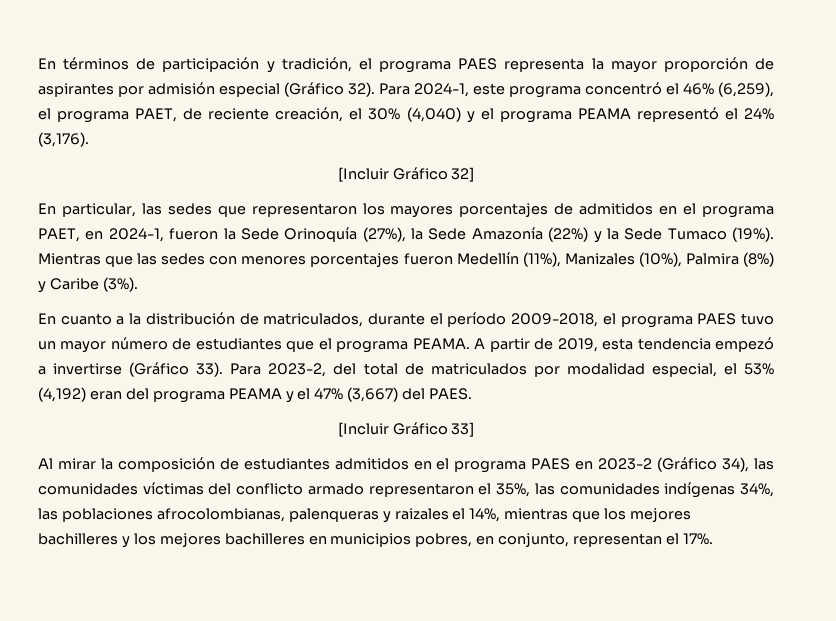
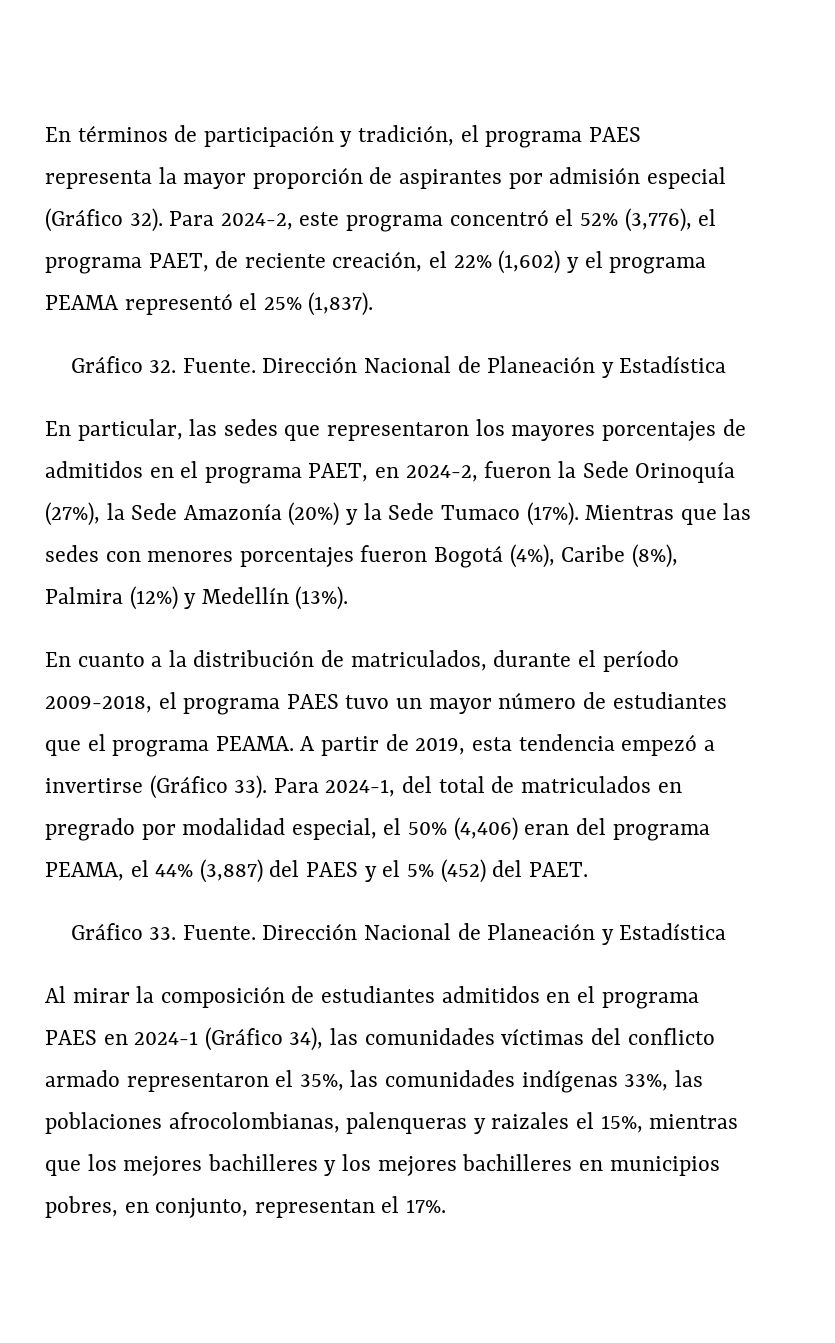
- Para 2024-1, este programa concentró el 46% (6,259), el programa PAET, de reciente creación, el 30% (4,040) y el programa PEAMA representó el 24% (3,176).
- [Incluir Gráfico 32]
+ Para 2024-2, este programa concentró el 52% (3,776), el programa PAET, de reciente creación, el 22% (1,602) y el programa PEAMA representó el 25% (1,837).
+ Gráfico 32. Fuente. Dirección Nacional de Planeación y Estadística
- En particular, las sedes que representaron los mayores porcentajes de admitidos en el programa PAET, en 2024-1, fueron la Sede Orinoquía (27%), la Sede Amazonía (22%) y la Sede Tumaco (19%).
+ En particular, las sedes que representaron los mayores porcentajes de admitidos en el programa PAET, en 2024-2, fueron la Sede Orinoquía (27%), la Sede Amazonía (20%) y la Sede Tumaco (17%).
- Mientras que las sedes con menores porcentajes fueron Medellín (11%), Manizales (10%), Palmira (8%) y Caribe (3%).
+ Mientras que las sedes con menores porcentajes fueron Bogotá (4%), Caribe (8%), Palmira (12%) y Medellín (13%).
- Para 2023-2, del total de matriculados por modalidad especial, el 53% (4,192) eran del programa PEAMA y el 47% (3,667) del PAES.
- [Incluir Gráfico 33]
+ Para 2024-1, del total de matriculados en pregrado por modalidad especial, el 50% (4,406) eran del programa PEAMA, el 44% (3,887) del PAES y el 5% (452) del PAET.
+ Gráfico 33. Fuente. Dirección Nacional de Planeación y Estadística
- Al mirar la composición de estudiantes admitidos en el programa PAES en 2023-2 (Gráfico 34), las comunidades víctimas del conflicto armado representaron el 35%, las comunidades indígenas 34%, las poblaciones afrocolombianas, palenqueras y raizales el 14%, mientras que los mejores bachilleres y los mejores bachilleres en municipios pobres, en conjunto, representan el 17%.
+ Al mirar la composición de estudiantes admitidos en el programa PAES en 2024-1 (Gráfico 34), las comunidades víctimas del conflicto armado representaron el 35%, las comunidades indígenas 33%, las poblaciones afrocolombianas, palenqueras y raizales el 15%, mientras que los mejores bachilleres y los mejores bachilleres en municipios pobres, en conjunto, representan el 17%.

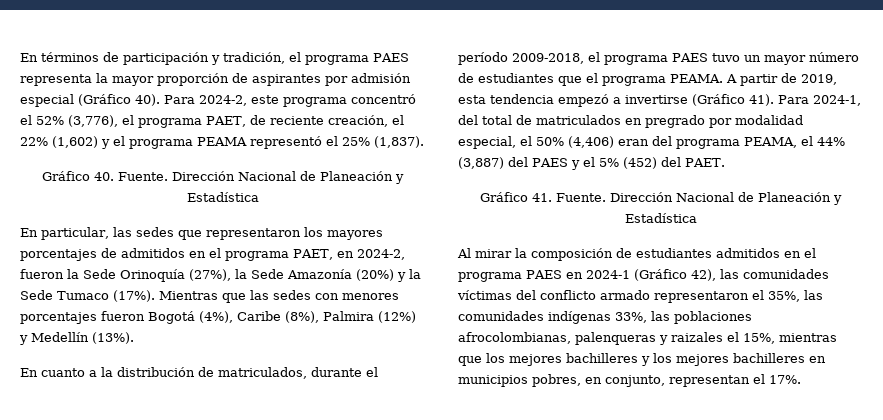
- En términos de participación y tradición, el programa PAES representa la mayor proporción de aspirantes por admisión especial (Gráfico 32).
+ En términos de participación y tradición, el programa PAES representa la mayor proporción de aspirantes por admisión especial (Gráfico 40).
- Gráfico 32. Fuente.
+ Gráfico 40. Fuente.
- A partir de 2019, esta tendencia empezó a invertirse (Gráfico 33).
+ A partir de 2019, esta tendencia empezó a invertirse (Gráfico 41).
- Gráfico 33. Fuente.
+ Gráfico 41. Fuente.
- Al mirar la composición de estudiantes admitidos en el programa PAES en 2024-1 (Gráfico 34), las comunidades víctimas del conflicto armado representaron el 35%, las comunidades indígenas 33%, las poblaciones afrocolombianas, palenqueras y raizales el 15%, mientras que los mejores bachilleres y los mejores bachilleres en municipios pobres, en conjunto, representan el 17%.
+ Al mirar la composición de estudiantes admitidos en el programa PAES en 2024-1 (Gráfico 42), las comunidades víctimas del conflicto armado representaron el 35%, las comunidades indígenas 33%, las poblaciones afrocolombianas, palenqueras y raizales el 15%, mientras que los mejores bachilleres y los mejores bachilleres en municipios pobres, en conjunto, representan el 17%.

